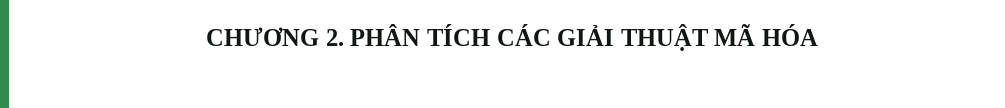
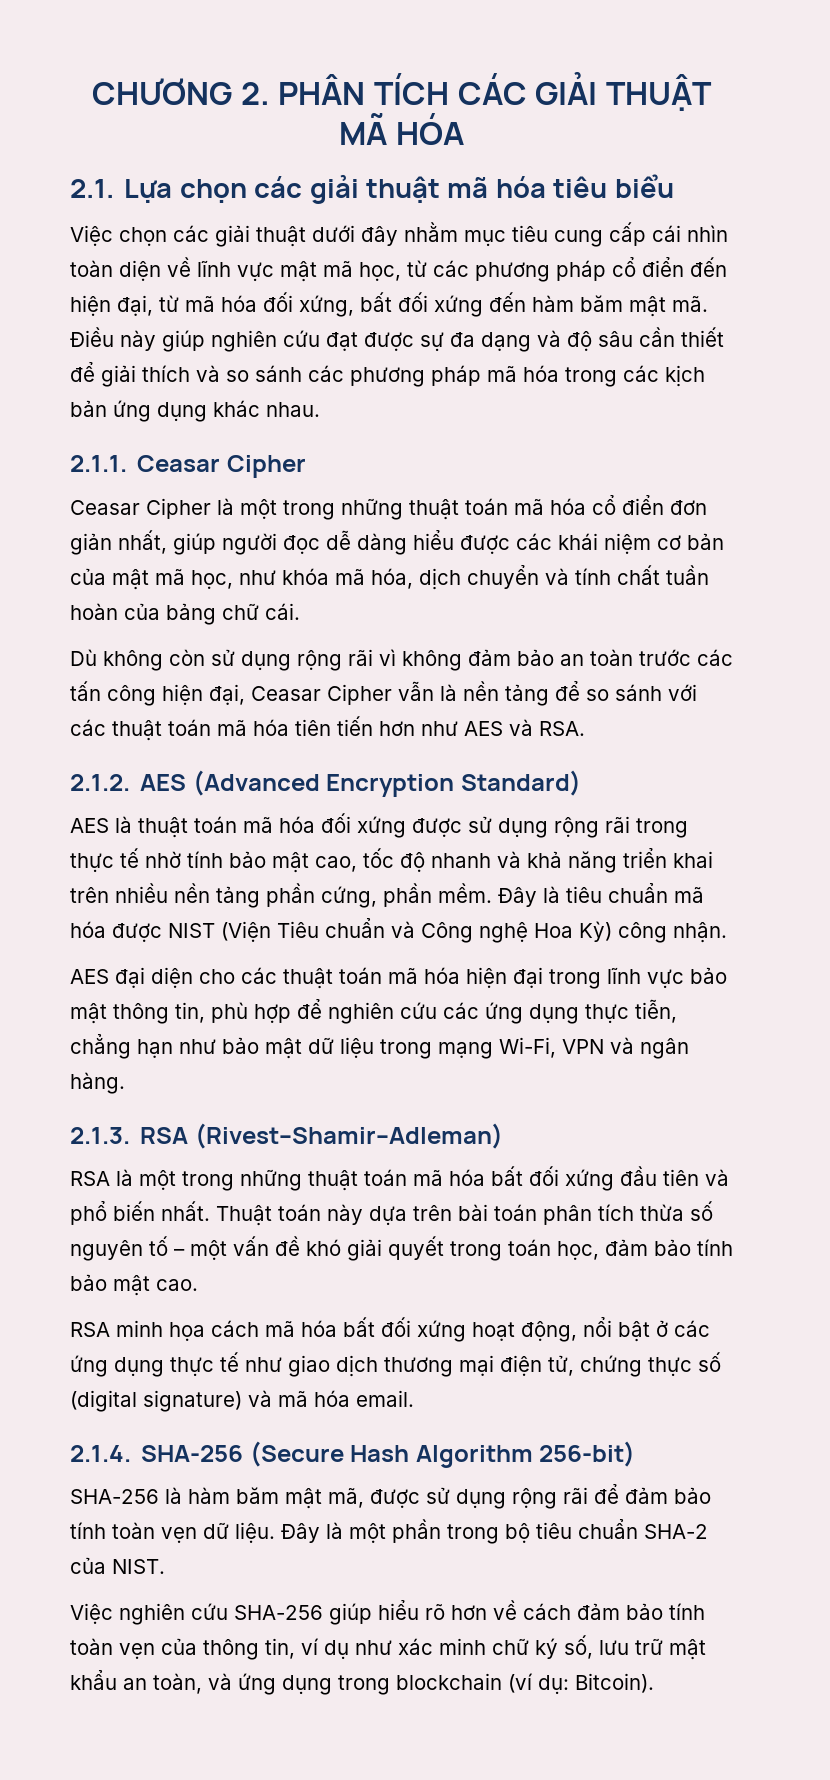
+ 2.1. Lựa chọn các giải thuật mã hóa tiêu biểu
+ Việc chọn các giải thuật dưới đây nhằm mục tiêu cung cấp cái nhìn toàn diện về lĩnh vực mật mã học, từ các phương pháp cổ điển đến hiện đại, từ mã hóa đối xứng, bất đối xứng đến hàm băm mật mã. Điều này giúp nghiên cứu đạt được sự đa dạng và độ sâu cần thiết để giải thích và so sánh các phương pháp mã hóa trong các kịch bản ứng dụng khác nhau.
+ 2.1.1. Ceasar Cipher
+ Ceasar Cipher là một trong những thuật toán mã hóa cổ điển đơn giản nhất, giúp người đọc dễ dàng hiểu được các khái niệm cơ bản của mật mã học, như khóa mã hóa, dịch chuyển và tính chất tuần hoàn của bảng chữ cái.
+ Dù không còn sử dụng rộng rãi vì không đảm bảo an toàn trước các tấn công hiện đại, Ceasar Cipher vẫn là nền tảng để so sánh với các thuật toán mã hóa tiên tiến hơn như AES và RSA.
+ 2.1.2. AES (Advanced Encryption Standard)
+ AES là thuật toán mã hóa đối xứng được sử dụng rộng rãi trong thực tế nhờ tính bảo mật cao, tốc độ nhanh và khả năng triển khai trên nhiều nền tảng phần cứng, phần mềm. Đây là tiêu chuẩn mã hóa được NIST (Viện Tiêu chuẩn và Công nghệ Hoa Kỳ) công nhận.
+ AES đại diện cho các thuật toán mã hóa hiện đại trong lĩnh vực bảo mật thông tin, phù hợp để nghiên cứu các ứng dụng thực tiễn, chẳng hạn như bảo mật dữ liệu trong mạng Wi-Fi, VPN và ngân hàng.
+ 2.1.3. RSA (Rivest–Shamir–Adleman)
+ RSA là một trong những thuật toán mã hóa bất đối xứng đầu tiên và phổ biến nhất. Thuật toán này dựa trên bài toán phân tích thừa số nguyên tố – một vấn đề khó giải quyết trong toán học, đảm bảo tính bảo mật cao.
+ RSA minh họa cách mã hóa bất đối xứng hoạt động, nổi bật ở các ứng dụng thực tế như giao dịch thương mại điện tử, chứng thực số (digital signature) và mã hóa email.
+ 2.1.4. SHA-256 (Secure Hash Algorithm 256-bit)
+ SHA-256 là hàm băm mật mã, được sử dụng rộng rãi để đảm bảo tính toàn vẹn dữ liệu. Đây là một phần trong bộ tiêu chuẩn SHA-2 của NIST.
+ Việc nghiên cứu SHA-256 giúp hiểu rõ hơn về cách đảm bảo tính toàn vẹn của thông tin, ví dụ như xác minh chữ ký số, lưu trữ mật khẩu an toàn, và ứng dụng trong blockchain (ví dụ: Bitcoin).

